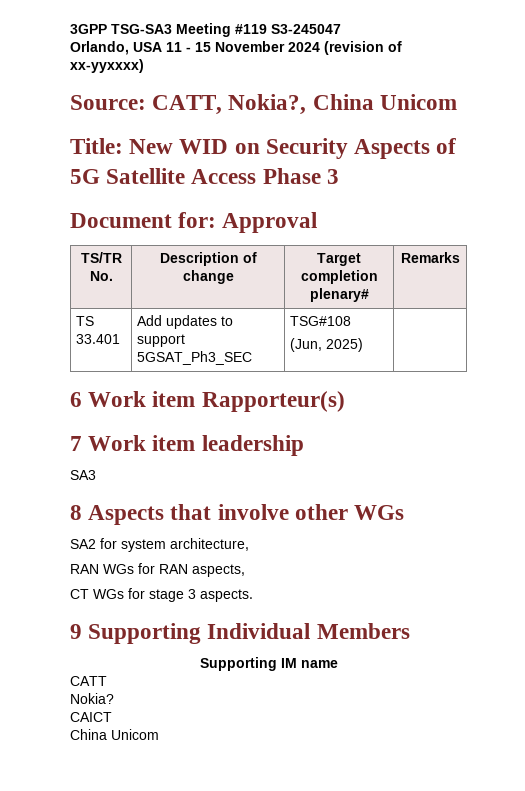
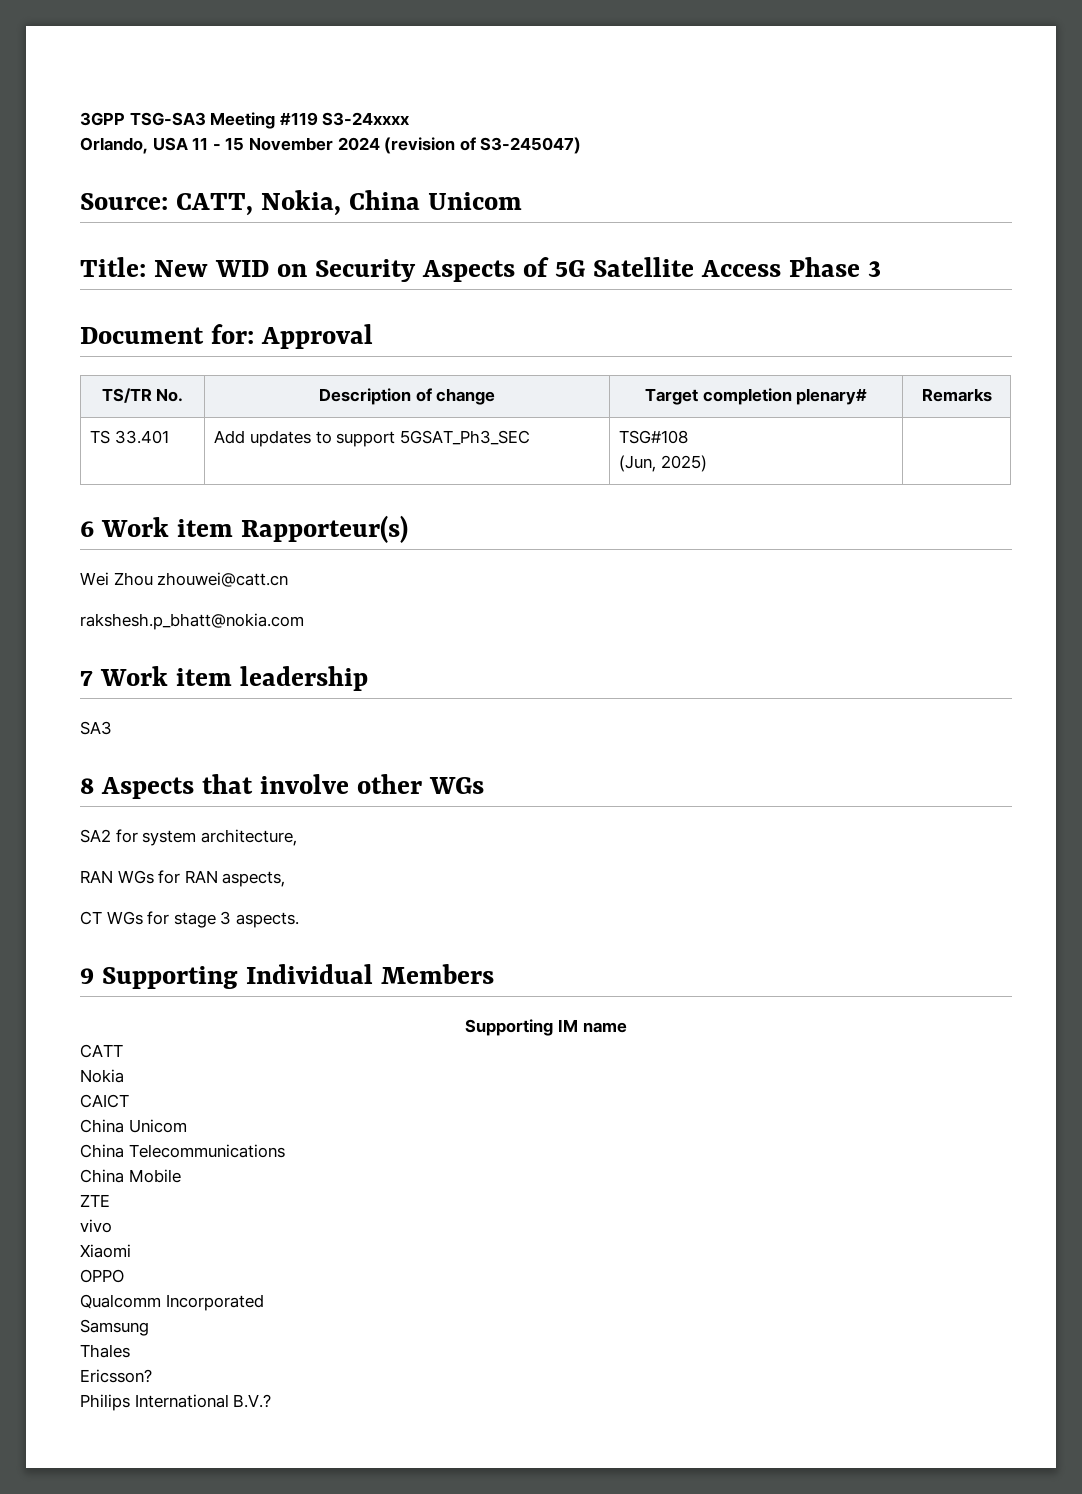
- 3GPP TSG-SA3 Meeting #119 S3-245047
+ 3GPP TSG-SA3 Meeting #119 S3-24xxxx
- Orlando, USA 11 - 15 November 2024 (revision of xx-yyxxxx)
+ Orlando, USA 11 - 15 November 2024 (revision of S3-245047)
- Source: CATT, Nokia?, China Unicom
+ Source: CATT, Nokia, China Unicom
+ Wei Zhou zhouwei@catt.cn
+ rakshesh.p_bhatt@nokia.com
- Nokia?
+ Nokia
+ China Telecommunications
+ China Mobile
+ ZTE
+ vivo
+ Xiaomi
+ OPPO
+ Qualcomm Incorporated
+ Samsung
+ Thales
+ Ericsson?
+ Philips International B.V.?

